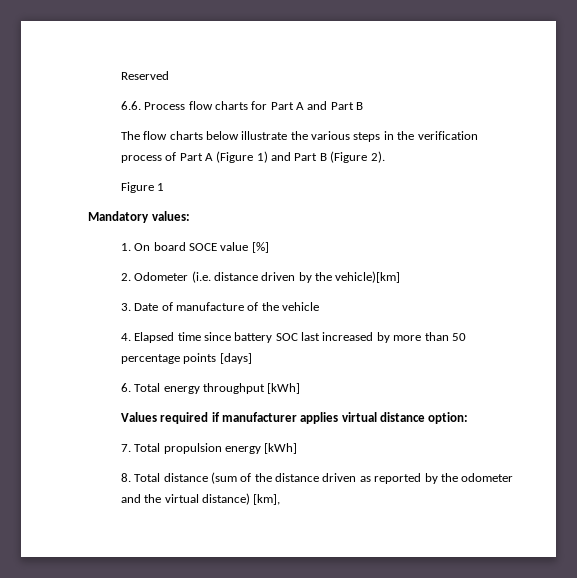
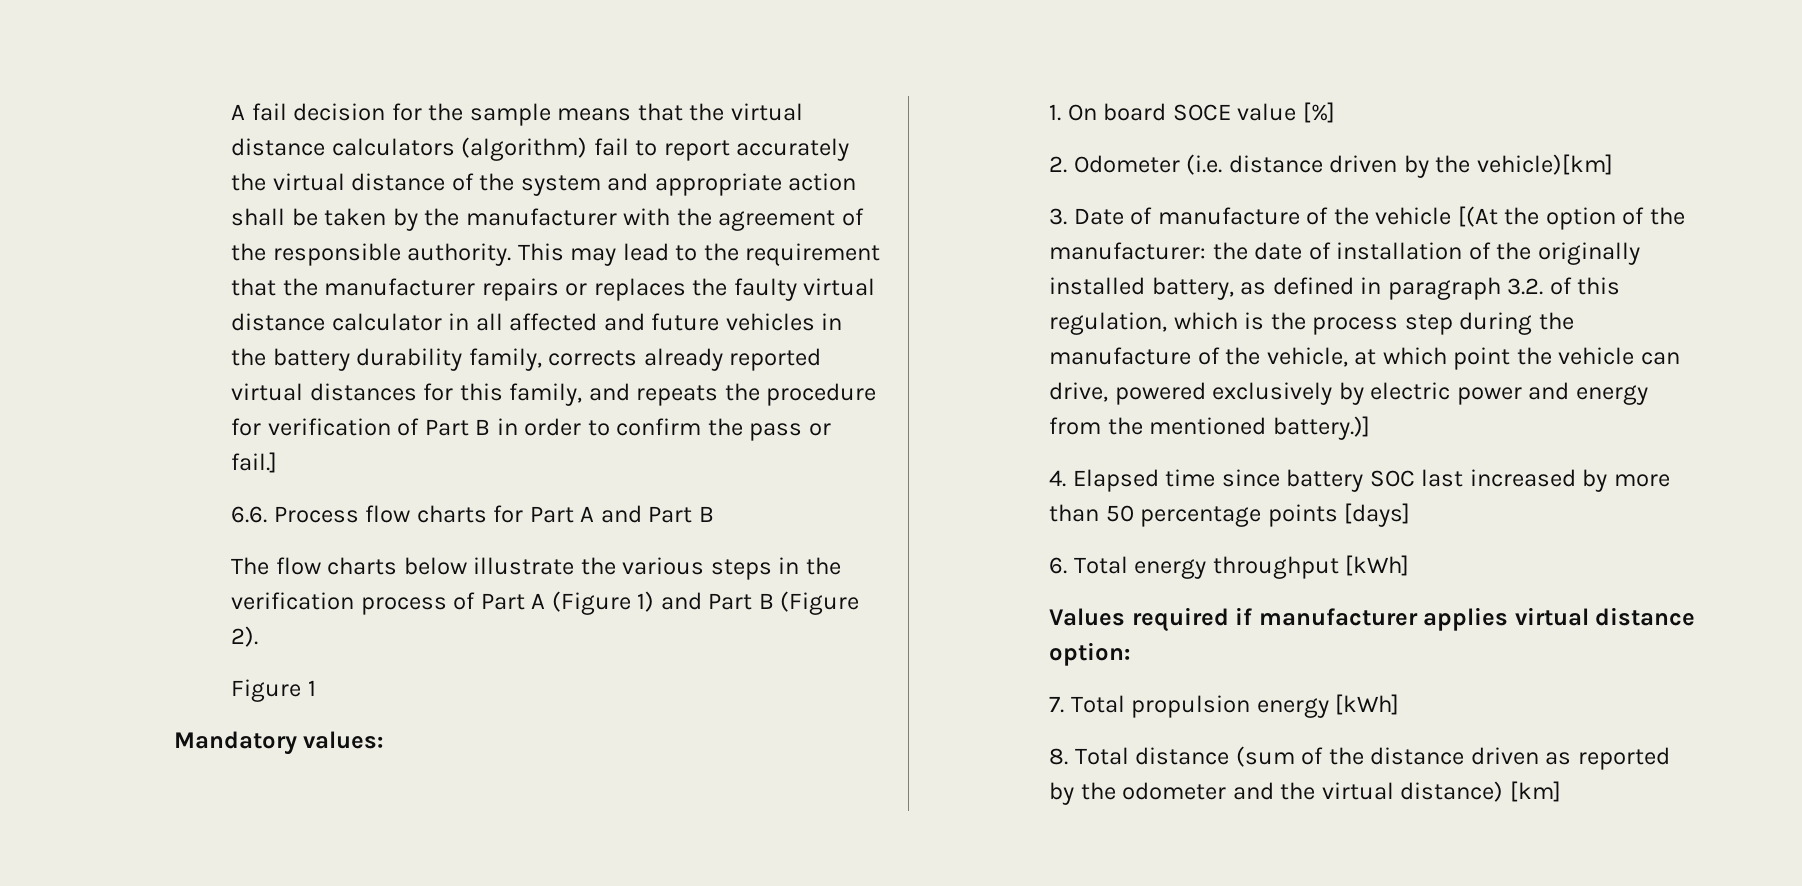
- Reserved
+ A fail decision for the sample means that the virtual distance calculators (algorithm) fail to report accurately the virtual distance of the system and appropriate action shall be taken by the manufacturer with the agreement of the responsible authority. This may lead to the requirement that the manufacturer repairs or replaces the faulty virtual distance calculator in all affected and future vehicles in the battery durability family, corrects already reported virtual distances for this family, and repeats the procedure for verification of Part B in order to confirm the pass or fail.]
- 3. Date of manufacture of the vehicle
+ 3. Date of manufacture of the vehicle [(At the option of the manufacturer: the date of installation of the originally installed battery, as defined in paragraph 3.2. of this regulation, which is the process step during the manufacture of the vehicle, at which point the vehicle can drive, powered exclusively by electric power and energy from the mentioned battery.)]
- 8. Total distance (sum of the distance driven as reported by the odometer and the virtual distance) [km],
+ 8. Total distance (sum of the distance driven as reported by the odometer and the virtual distance) [km]

